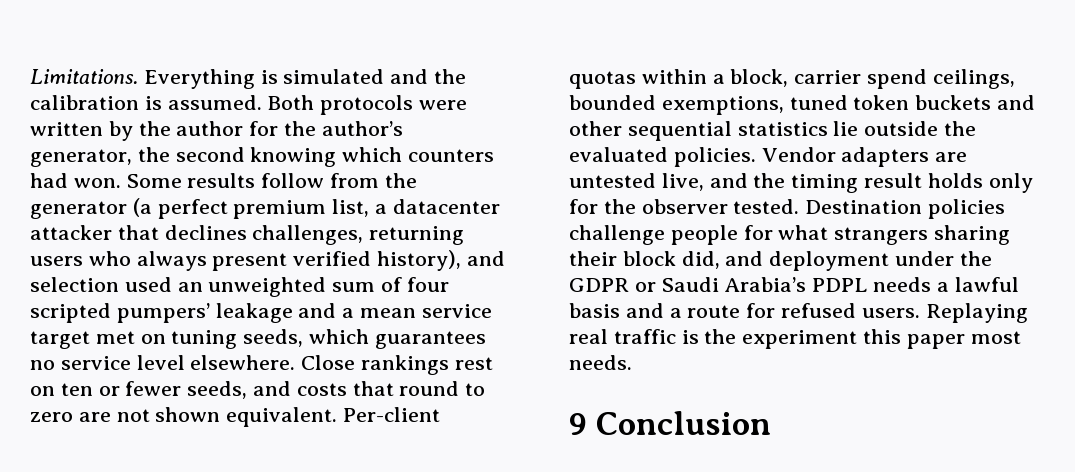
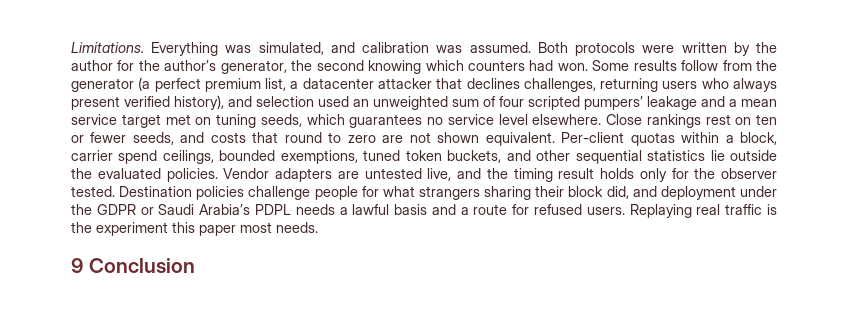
- Everything is simulated and the calibration is assumed.
+ Everything was simulated, and calibration was assumed.
- Per-client quotas within a block, carrier spend ceilings, bounded exemptions, tuned token buckets and other sequential statistics lie outside the evaluated policies.
+ Per-client quotas within a block, carrier spend ceilings, bounded exemptions, tuned token buckets, and other sequential statistics lie outside the evaluated policies.

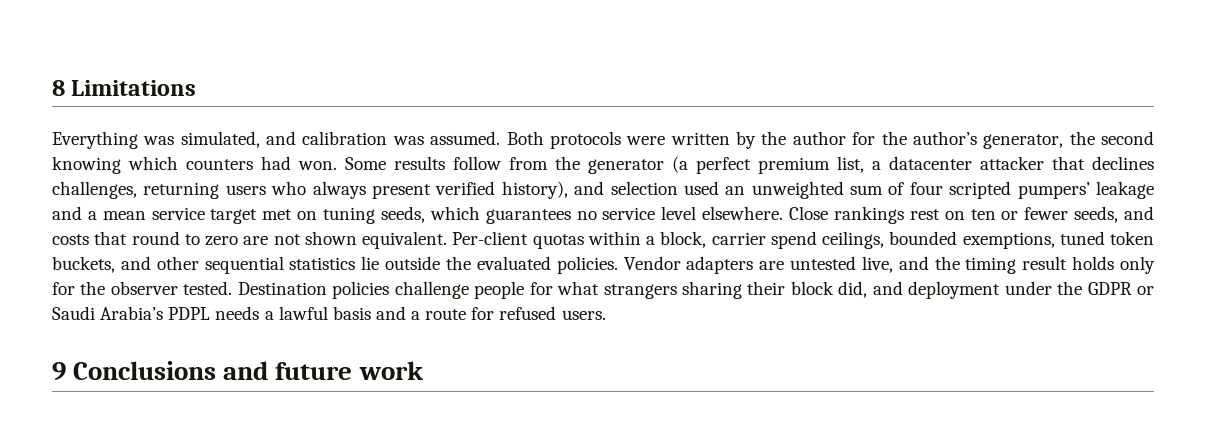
- Limitations. Everything was simulated, and calibration was assumed.
+ 8 Limitations
+ Everything was simulated, and calibration was assumed.
- Destination policies challenge people for what strangers sharing their block did, and deployment under the GDPR or Saudi Arabia’s PDPL needs a lawful basis and a route for refused users. Replaying real traffic is the experiment this paper most needs.
- 9 Conclusion
+ Destination policies challenge people for what strangers sharing their block did, and deployment under the GDPR or Saudi Arabia’s PDPL needs a lawful basis and a route for refused users.
+ 9 Conclusions and future work

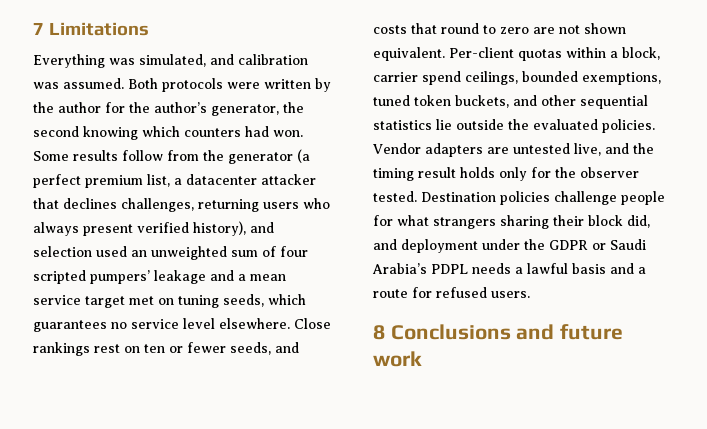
- 8 Limitations
+ 7 Limitations
- 9 Conclusions and future work
+ 8 Conclusions and future work

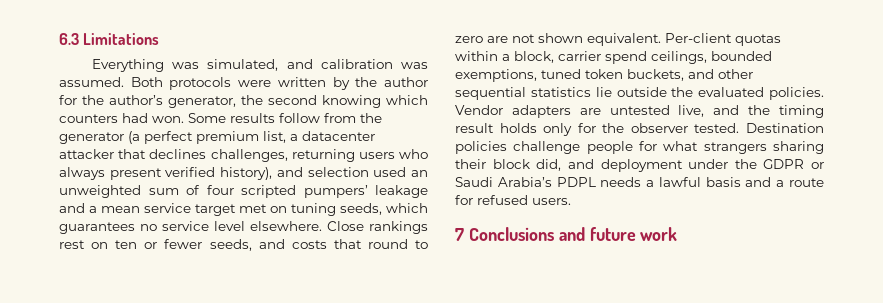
- 7 Limitations
+ 6.3 Limitations
- 8 Conclusions and future work
+ 7 Conclusions and future work

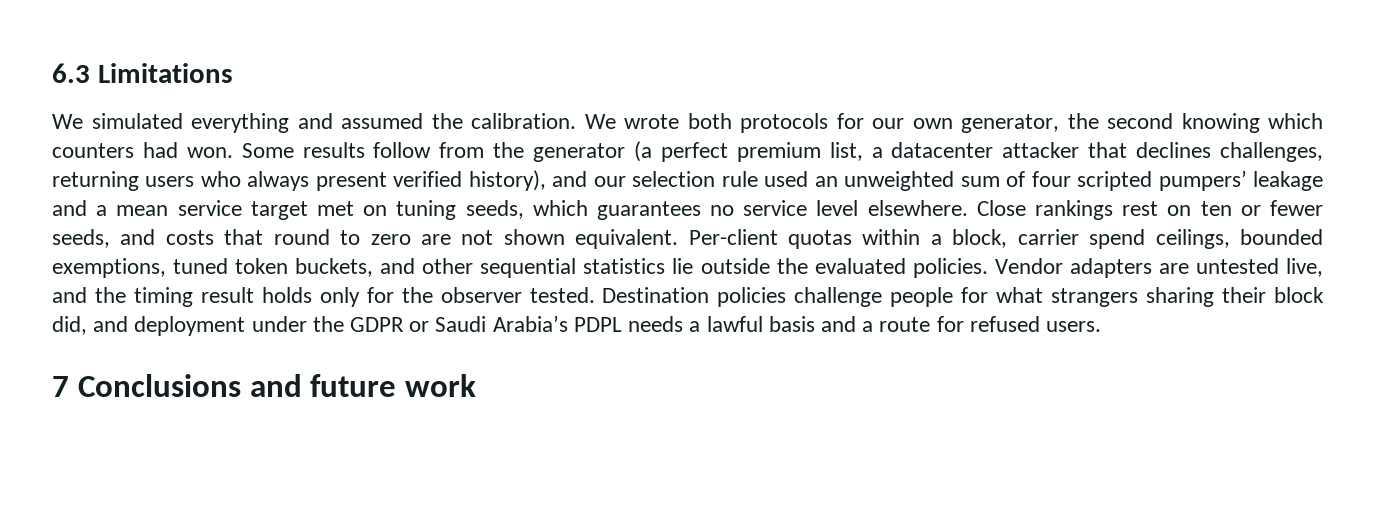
- Everything was simulated, and calibration was assumed. Both protocols were written by the author for the author’s generator, the second knowing which counters had won.
+ We simulated everything and assumed the calibration. We wrote both protocols for our own generator, the second knowing which counters had won.
- Some results follow from the generator (a perfect premium list, a datacenter attacker that declines challenges, returning users who always present verified history), and selection used an unweighted sum of four scripted pumpers’ leakage and a mean service target met on tuning seeds, which guarantees no service level elsewhere.
+ Some results follow from the generator (a perfect premium list, a datacenter attacker that declines challenges, returning users who always present verified history), and our selection rule used an unweighted sum of four scripted pumpers’ leakage and a mean service target met on tuning seeds, which guarantees no service level elsewhere.

